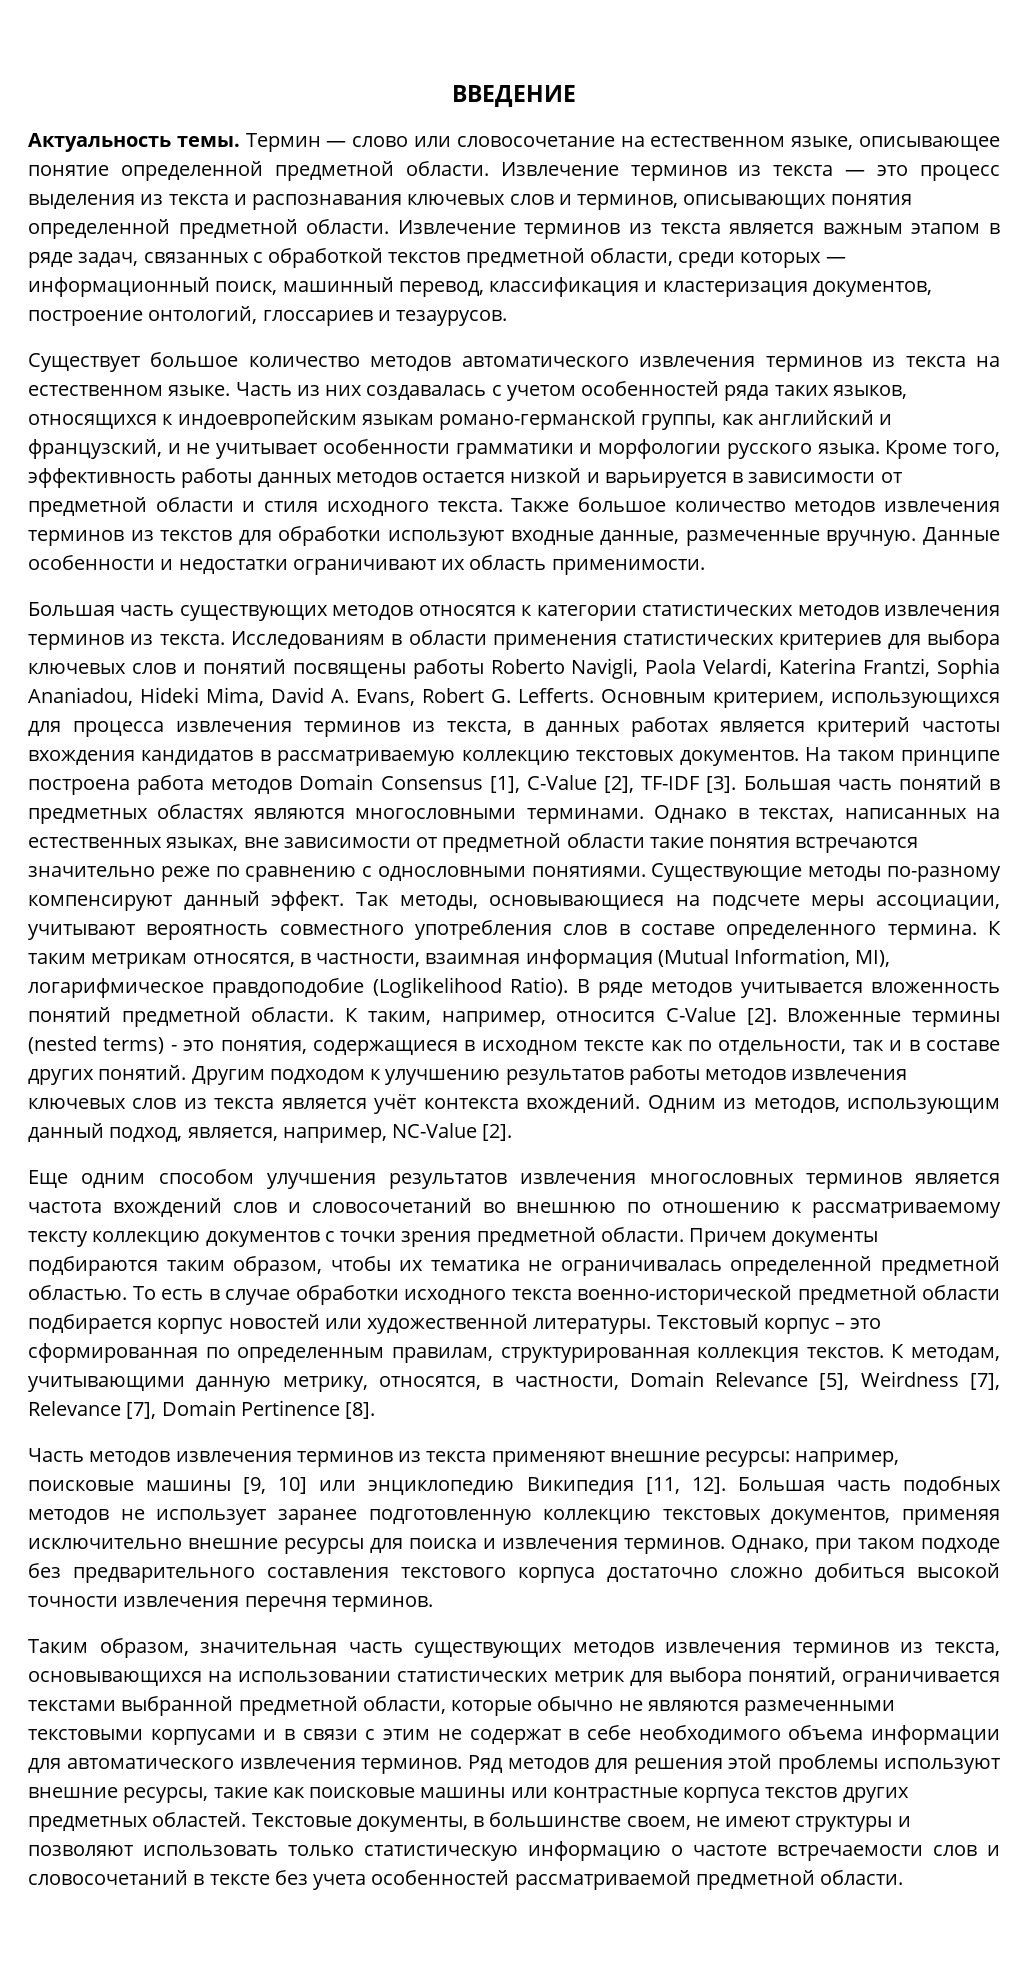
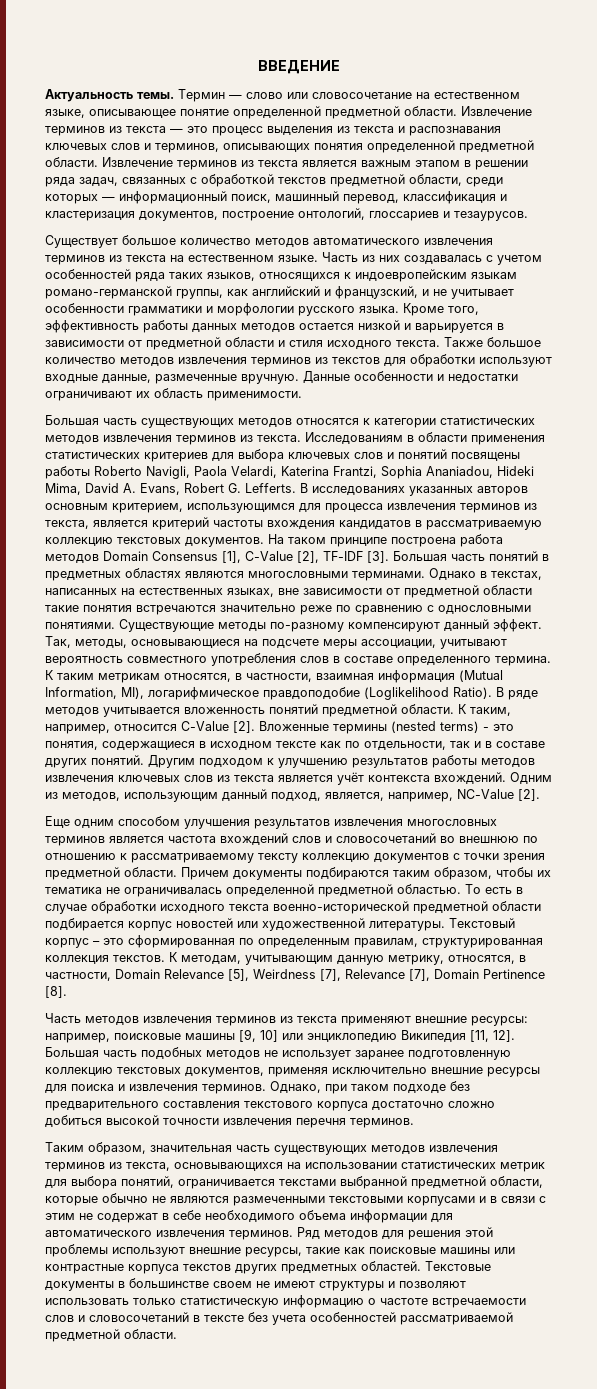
- Извлечение терминов из текста является важным этапом в ряде задач, связанных с обработкой текстов предметной области, среди которых — информационный поиск, машинный перевод, классификация и кластеризация документов, построение онтологий, глоссариев и тезаурусов.
+ Извлечение терминов из текста является важным этапом в решении ряда задач, связанных с обработкой текстов предметной области, среди которых — информационный поиск, машинный перевод, классификация и кластеризация документов, построение онтологий, глоссариев и тезаурусов.
- Основным критерием, использующихся для процесса извлечения терминов из текста, в данных работах является критерий частоты вхождения кандидатов в рассматриваемую коллекцию текстовых документов.
+ В исследованиях указанных авторов основным критерием, использующимся для процесса извлечения терминов из текста, является критерий частоты вхождения кандидатов в рассматриваемую коллекцию текстовых документов.
- Так методы, основывающиеся на подсчете меры ассоциации, учитывают вероятность совместного употребления слов в составе определенного термина.
+ Так, методы, основывающиеся на подсчете меры ассоциации, учитывают вероятность совместного употребления слов в составе определенного термина.
- К методам, учитывающими данную метрику, относятся, в частности, Domain Relevance [5], Weirdness [7], Relevance [7], Domain Pertinence [8].
+ К методам, учитывающим данную метрику, относятся, в частности, Domain Relevance [5], Weirdness [7], Relevance [7], Domain Pertinence [8].
- Текстовые документы, в большинстве своем, не имеют структуры и позволяют использовать только статистическую информацию о частоте встречаемости слов и словосочетаний в тексте без учета особенностей рассматриваемой предметной области.
+ Текстовые документы в большинстве своем не имеют структуры и позволяют использовать только статистическую информацию о частоте встречаемости слов и словосочетаний в тексте без учета особенностей рассматриваемой предметной области.

